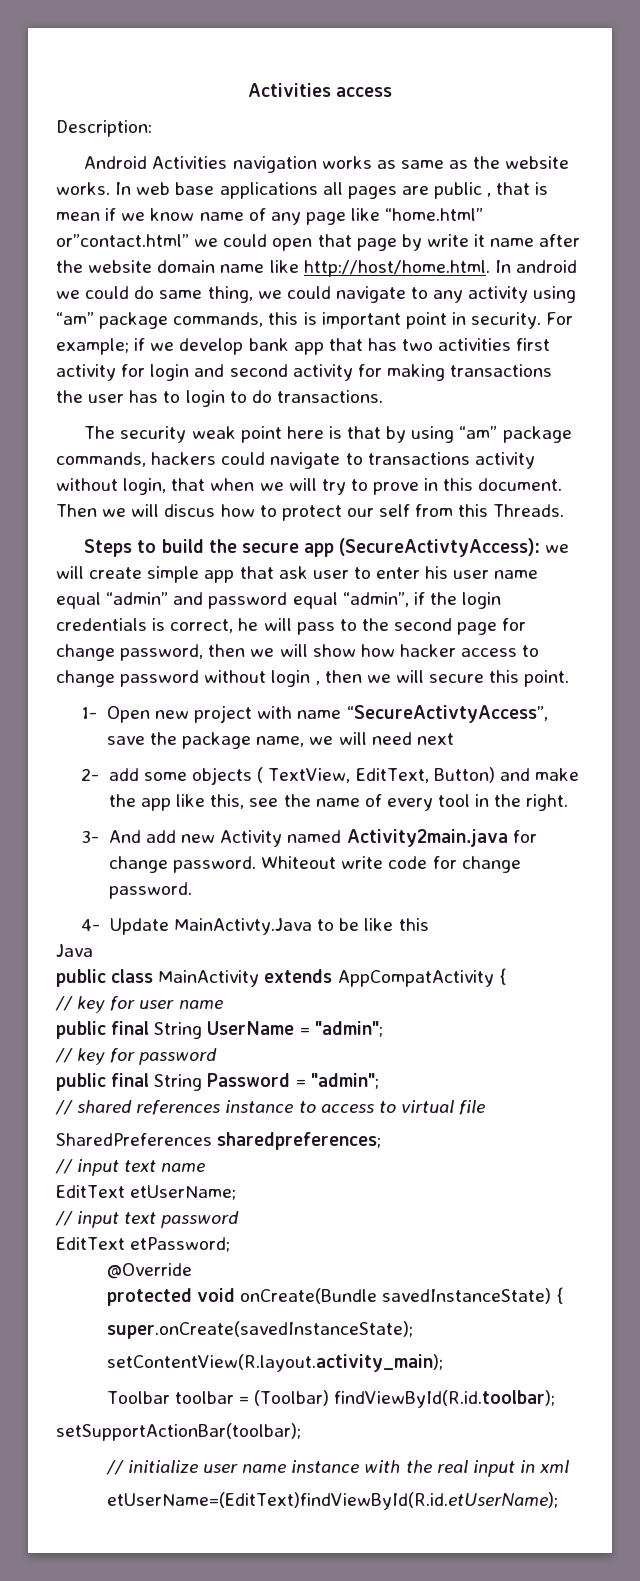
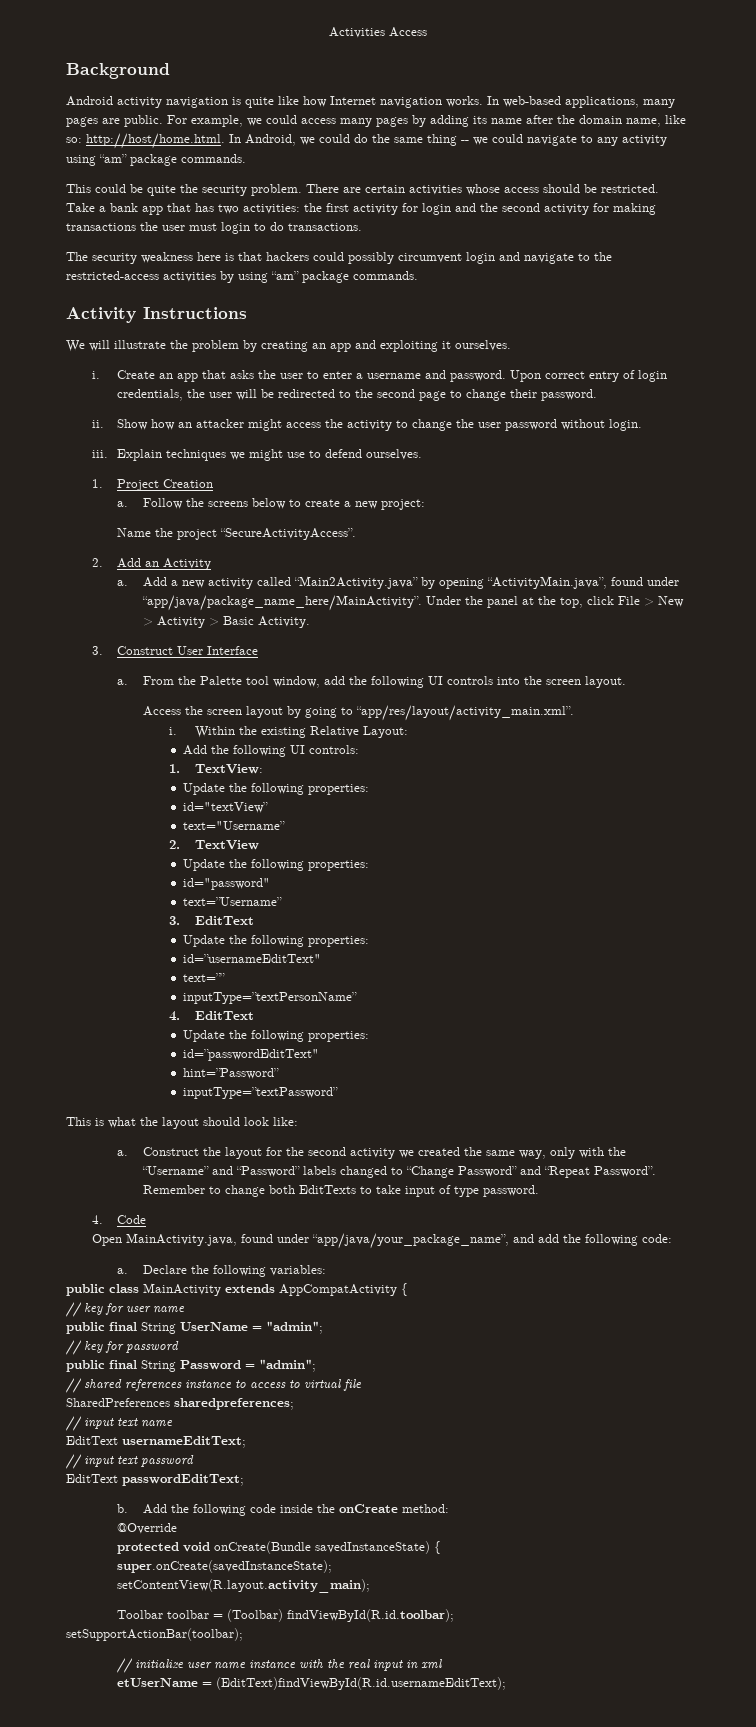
- Activities access
- Description:
+ Activities Access
+ Background
- Android Activities navigation works as same as the website works. In web base applications all pages are public , that is mean if we know name of any page like “home.html” or”contact.html” we could open that page by write it name after the website domain name like http://host/home.html. In android we could do same thing, we could navigate to any activity using “am” package commands, this is important point in security. For example; if we develop bank app that has two activities first activity for login and second activity for making transactions the user has to login to do transactions.
+ Android activity navigation is quite like how Internet navigation works. In web-based applications, many pages are public. For example, we could access many pages by adding its name after the domain name, like so: http://host/home.html. In Android, we could do the same thing -- we could navigate to any activity using “am” package commands.
+ This could be quite the security problem. There are certain activities whose access should be restricted. Take a bank app that has two activities: the first activity for login and the second activity for making transactions the user must login to do transactions.
- The security weak point here is that by using “am” package commands, hackers could navigate to transactions activity without login, that when we will try to prove in this document. Then we will discus how to protect our self from this Threads.
- Steps to build the secure app (SecureActivtyAccess): we will create simple app that ask user to enter his user name equal “admin” and password equal “admin”, if the login credentials is correct, he will pass to the second page for change password, then we will show how hacker access to change password without login , then we will secure this point.
- 1- Open new project with name “SecureActivtyAccess”, save the package name, we will need next
- 2- add some objects ( TextView, EditText, Button) and make the app like this, see the name of every tool in the right.
- 3- And add new Activity named Activity2main.java for change password. Whiteout write code for change password.
- 4- Update MainActivty.Java to be like this
- Java
+ The security weakness here is that hackers could possibly circumvent login and navigate to the restricted-access activities by using “am” package commands.
+ Activity Instructions
+ We will illustrate the problem by creating an app and exploiting it ourselves.
+ i. Create an app that asks the user to enter a username and password. Upon correct entry of login credentials, the user will be redirected to the second page to change their password.
+ ii. Show how an attacker might access the activity to change the user password without login.
+ iii. Explain techniques we might use to defend ourselves.
+ 1. Project Creation
+ a. Follow the screens below to create a new project:
+ Name the project “SecureActivityAccess”.
+ 2. Add an Activity
+ a. Add a new activity called “Main2Activity.java” by opening “ActivityMain.java”, found under “app/java/package_name_here/MainActivity”. Under the panel at the top, click File > New > Activity > Basic Activity.
+ 3. Construct User Interface
+ a. From the Palette tool window, add the following UI controls into the screen layout.
+ Access the screen layout by going to “app/res/layout/activity_main.xml”.
+ i. Within the existing Relative Layout:
+ Add the following UI controls:
+ 1. TextView:
+ Update the following properties:
+ id="textView”
+ text="Username”
+ 2. TextView
+ Update the following properties:
+ id="password"
+ text=”Username”
+ 3. EditText
+ Update the following properties:
+ id=”usernameEditText"
+ text=””
+ inputType=”textPersonName”
+ 4. EditText
+ Update the following properties:
+ id=”passwordEditText"
+ hint=”Password”
+ inputType=”textPassword”
+ This is what the layout should look like:
+ a. Construct the layout for the second activity we created the same way, only with the “Username” and “Password” labels changed to “Change Password” and “Repeat Password”. Remember to change both EditTexts to take input of type password.
+ 4. Code
+ Open MainActivity.java, found under “app/java/your_package_name”, and add the following code:
+ a. Declare the following variables:
- EditText etUserName;
+ EditText usernameEditText;
- EditText etPassword;
+ EditText passwordEditText;
+ b. Add the following code inside the onCreate method:
- etUserName=(EditText)findViewById(R.id.etUserName);
+ etUserName = (EditText)findViewById(R.id.usernameEditText);

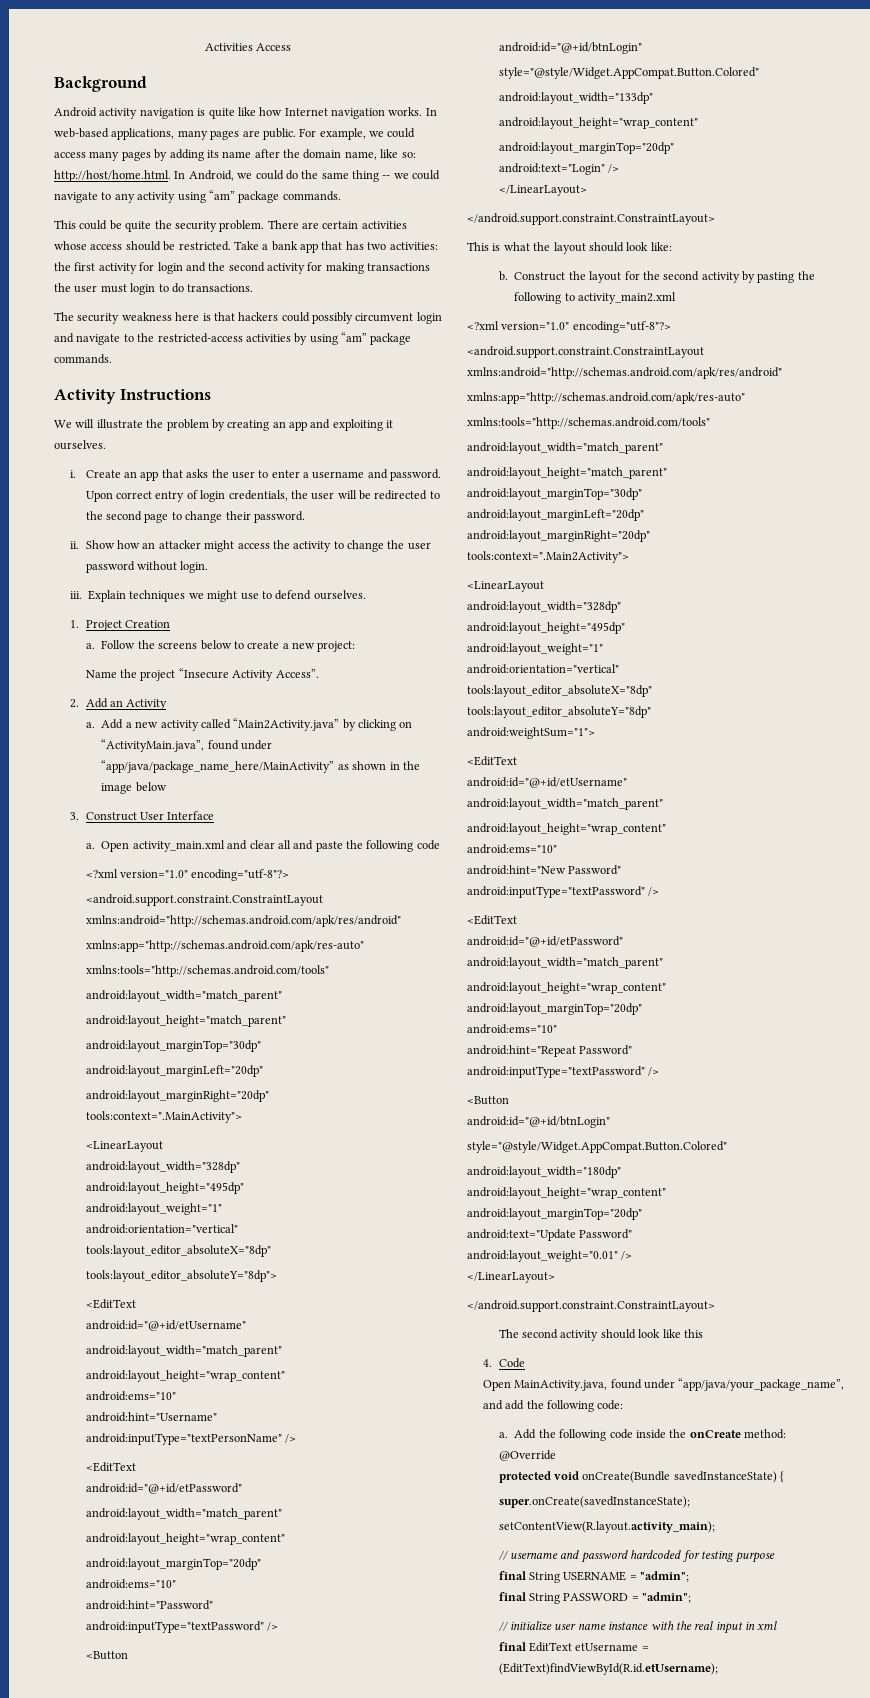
- Name the project “SecureActivityAccess”.
+ Name the project “Insecure Activity Access”.
- Add a new activity called “Main2Activity.java” by opening “ActivityMain.java”, found under “app/java/package_name_here/MainActivity”. Under the panel at the top, click File > New > Activity > Basic Activity.
+ Add a new activity called “Main2Activity.java” by clicking on “ActivityMain.java”, found under “app/java/package_name_here/MainActivity” as shown in the image below
- From the Palette tool window, add the following UI controls into the screen layout.
- Access the screen layout by going to “app/res/layout/activity_main.xml”.
- i. Within the existing Relative Layout:
- Add the following UI controls:
- 1. TextView:
- Update the following properties:
- id="textView”
- text="Username”
- 2. TextView
- Update the following properties:
- id="password"
- text=”Username”
- 3. EditText
- Update the following properties:
- id=”usernameEditText"
- text=””
- inputType=”textPersonName”
- 4. EditText
- Update the following properties:
- id=”passwordEditText"
- hint=”Password”
- inputType=”textPassword”
+ Open activity_main.xml and clear all and paste the following code
+ <?xml version="1.0" encoding="utf-8"?>
+ <android.support.constraint.ConstraintLayout xmlns:android="http://schemas.android.com/apk/res/android"
+ xmlns:app="http://schemas.android.com/apk/res-auto"
+ xmlns:tools="http://schemas.android.com/tools"
+ android:layout_width="match_parent"
+ android:layout_height="match_parent"
+ android:layout_marginTop="30dp"
+ android:layout_marginLeft="20dp"
+ android:layout_marginRight="20dp"
+ tools:context=".MainActivity">
+ <LinearLayout
+ android:layout_width="328dp"
+ android:layout_height="495dp"
+ android:layout_weight="1"
+ android:orientation="vertical"
+ tools:layout_editor_absoluteX="8dp"
+ tools:layout_editor_absoluteY="8dp">
+ <EditText
+ android:id="@+id/etUsername"
+ android:layout_width="match_parent"
+ android:layout_height="wrap_content"
+ android:ems="10"
+ android:hint="Username"
+ android:inputType="textPersonName" />
+ <EditText
+ android:id="@+id/etPassword"
+ android:layout_width="match_parent"
+ android:layout_height="wrap_content"
+ android:layout_marginTop="20dp"
+ android:ems="10"
+ android:hint="Password"
+ android:inputType="textPassword" />
+ <Button
+ android:id="@+id/btnLogin"
+ style="@style/Widget.AppCompat.Button.Colored"
+ android:layout_width="133dp"
+ android:layout_height="wrap_content"
+ android:layout_marginTop="20dp"
+ android:text="Login" />
+ </LinearLayout>
+ </android.support.constraint.ConstraintLayout>
  This is what the layout should look like:
- a.
+ b.
- Construct the layout for the second activity we created the same way, only with the “Username” and “Password” labels changed to “Change Password” and “Repeat Password”. Remember to change both EditTexts to take input of type password.
+ Construct the layout for the second activity by pasting the following to activity_main2.xml
+ <?xml version="1.0" encoding="utf-8"?>
+ <android.support.constraint.ConstraintLayout xmlns:android="http://schemas.android.com/apk/res/android"
+ xmlns:app="http://schemas.android.com/apk/res-auto"
+ xmlns:tools="http://schemas.android.com/tools"
+ android:layout_width="match_parent"
+ android:layout_height="match_parent"
+ android:layout_marginTop="30dp"
+ android:layout_marginLeft="20dp"
+ android:layout_marginRight="20dp"
+ tools:context=".Main2Activity">
+ <LinearLayout
+ android:layout_width="328dp"
+ android:layout_height="495dp"
+ android:layout_weight="1"
+ android:orientation="vertical"
+ tools:layout_editor_absoluteX="8dp"
+ tools:layout_editor_absoluteY="8dp"
+ android:weightSum="1">
+ <EditText
+ android:id="@+id/etUsername"
+ android:layout_width="match_parent"
+ android:layout_height="wrap_content"
+ android:ems="10"
+ android:hint="New Password"
+ android:inputType="textPassword" />
+ <EditText
+ android:id="@+id/etPassword"
+ android:layout_width="match_parent"
+ android:layout_height="wrap_content"
+ android:layout_marginTop="20dp"
+ android:ems="10"
+ android:hint="Repeat Password"
+ android:inputType="textPassword" />
+ <Button
+ android:id="@+id/btnLogin"
+ style="@style/Widget.AppCompat.Button.Colored"
+ android:layout_width="180dp"
+ android:layout_height="wrap_content"
+ android:layout_marginTop="20dp"
+ android:text="Update Password"
+ android:layout_weight="0.01" />
+ </LinearLayout>
+ </android.support.constraint.ConstraintLayout>
+ The second activity should look like this
- Declare the following variables:
- public class MainActivity extends AppCompatActivity {
- // key for user name
- public final String UserName = "admin";
- // key for password
- public final String Password = "admin";
- // shared references instance to access to virtual file
- SharedPreferences sharedpreferences;
- // input text name
- EditText usernameEditText;
- // input text password
- EditText passwordEditText;
- b.
- Toolbar toolbar = (Toolbar) findViewById(R.id.toolbar);
- setSupportActionBar(toolbar);
+ // username and password hardcoded for testing purpose
+ final String USERNAME = "admin";
+ final String PASSWORD = "admin";
- etUserName = (EditText)findViewById(R.id.usernameEditText);
+ final EditText etUsername = (EditText)findViewById(R.id.etUsername);

